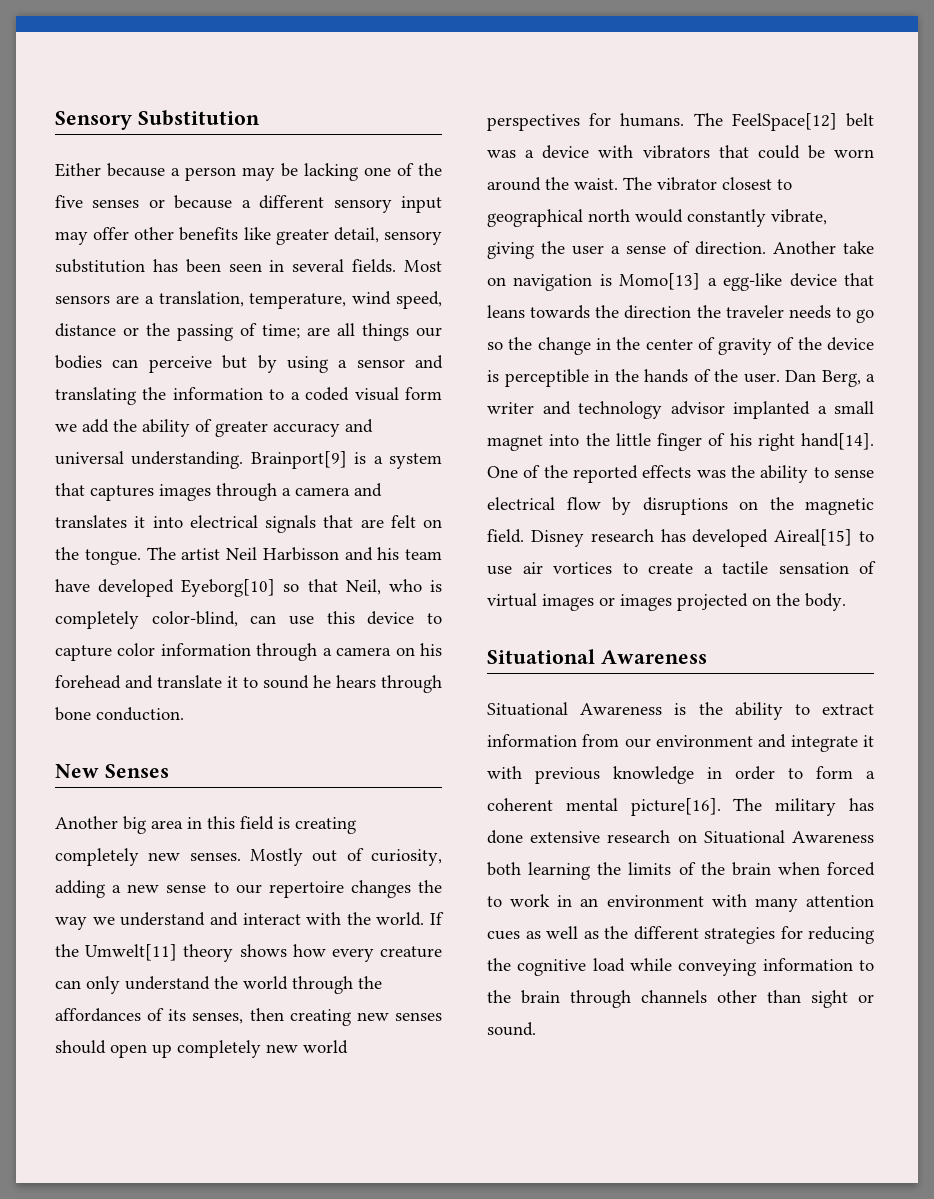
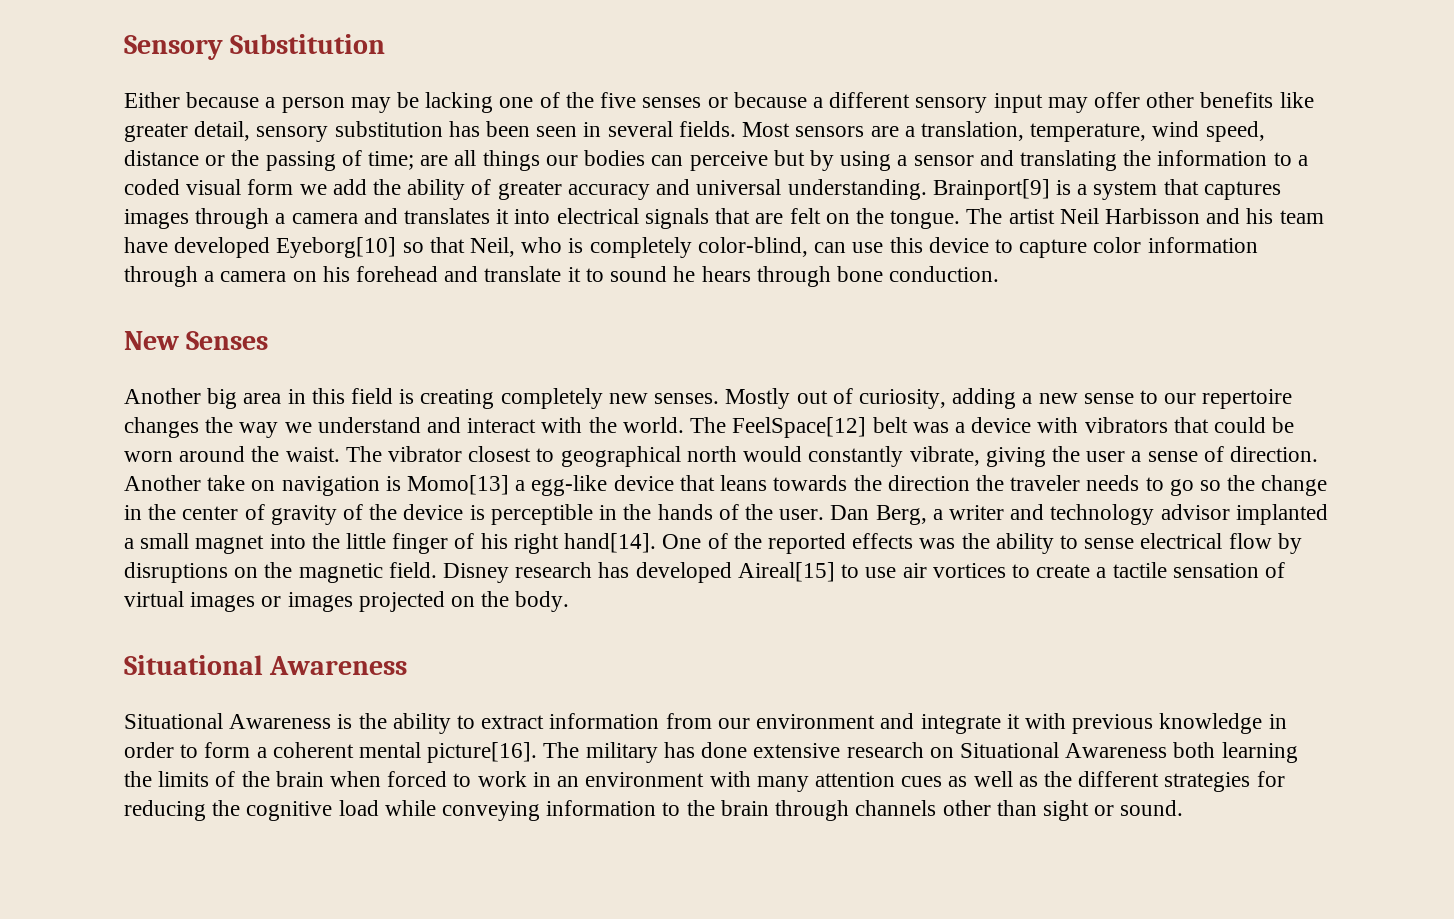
- If the Umwelt[11] theory shows how every creature can only understand the world through the affordances of its senses, then creating new senses should open up completely new world perspectives for humans.

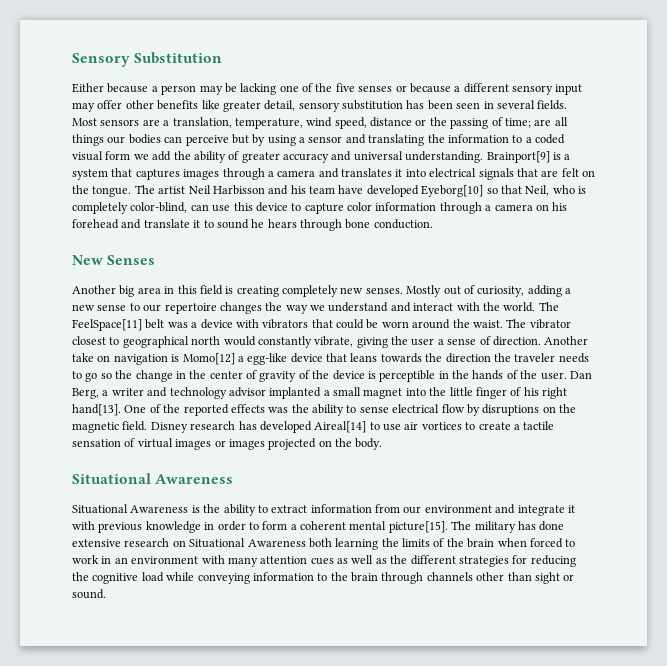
- The FeelSpace[12] belt was a device with vibrators that could be worn around the waist.
+ The FeelSpace[11] belt was a device with vibrators that could be worn around the waist.
- Another take on navigation is Momo[13] a egg-like device that leans towards the direction the traveler needs to go so the change in the center of gravity of the device is perceptible in the hands of the user.
+ Another take on navigation is Momo[12] a egg-like device that leans towards the direction the traveler needs to go so the change in the center of gravity of the device is perceptible in the hands of the user.
- Dan Berg, a writer and technology advisor implanted a small magnet into the little finger of his right hand[14].
+ Dan Berg, a writer and technology advisor implanted a small magnet into the little finger of his right hand[13].
- Disney research has developed Aireal[15] to use air vortices to create a tactile sensation of virtual images or images projected on the body.
+ Disney research has developed Aireal[14] to use air vortices to create a tactile sensation of virtual images or images projected on the body.
- Situational Awareness is the ability to extract information from our environment and integrate it with previous knowledge in order to form a coherent mental picture[16].
+ Situational Awareness is the ability to extract information from our environment and integrate it with previous knowledge in order to form a coherent mental picture[15].

